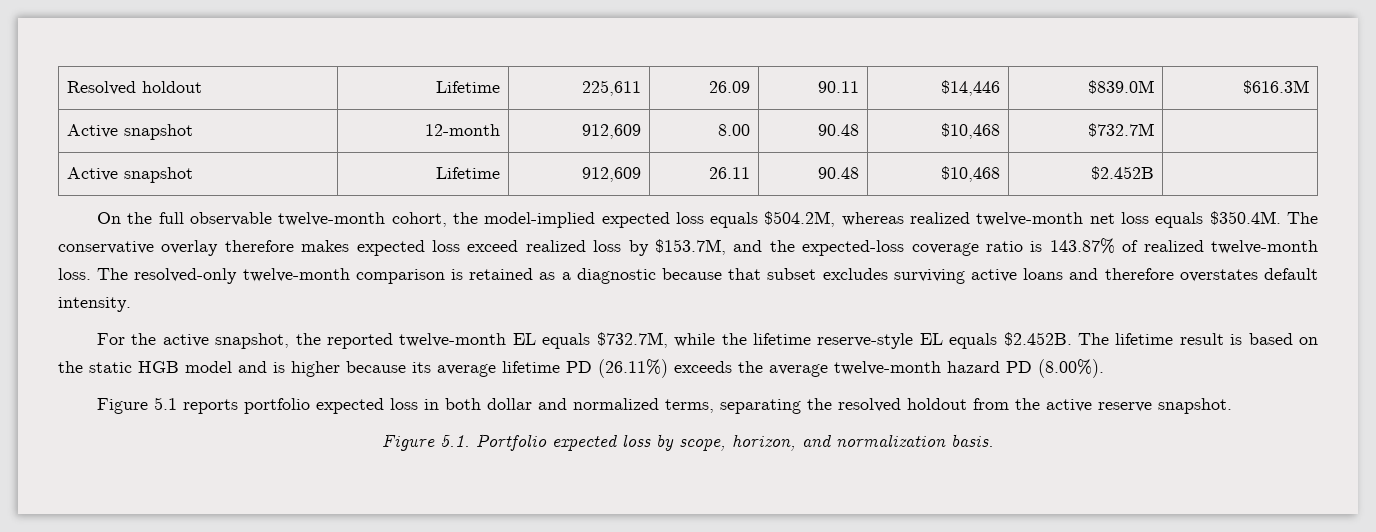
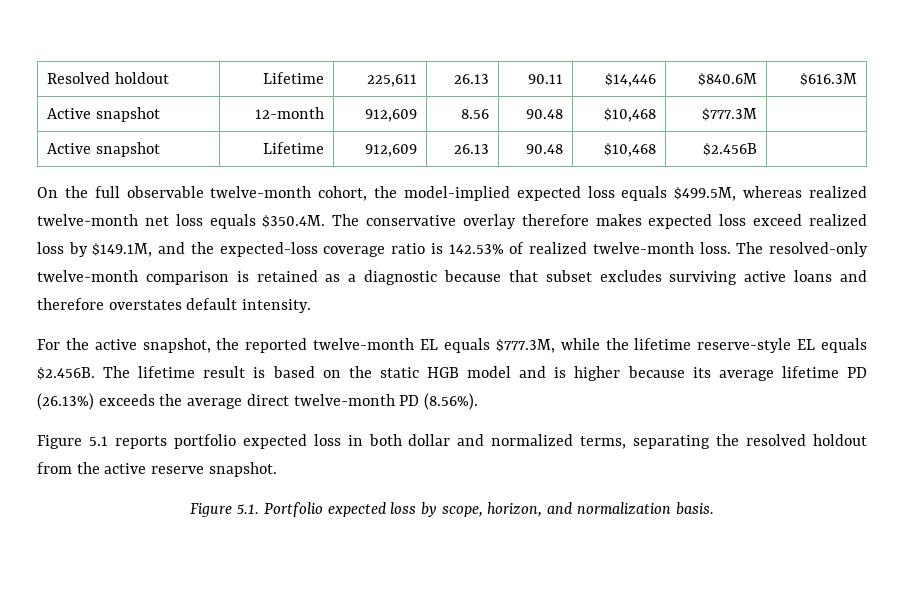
- Resolved holdout | Lifetime | 225,611 | 26.09 | 90.11 | $14,446 | $839.0M | $616.3M
+ Resolved holdout | Lifetime | 225,611 | 26.13 | 90.11 | $14,446 | $840.6M | $616.3M
- Active snapshot | 12-month | 912,609 | 8.00 | 90.48 | $10,468 | $732.7M |
+ Active snapshot | 12-month | 912,609 | 8.56 | 90.48 | $10,468 | $777.3M |
- Active snapshot | Lifetime | 912,609 | 26.11 | 90.48 | $10,468 | $2.452B |
+ Active snapshot | Lifetime | 912,609 | 26.13 | 90.48 | $10,468 | $2.456B |
- On the full observable twelve-month cohort, the model-implied expected loss equals $504.2M, whereas realized twelve-month net loss equals $350.4M. The conservative overlay therefore makes expected loss exceed realized loss by $153.7M, and the expected-loss coverage ratio is 143.87% of realized twelve-month loss.
+ On the full observable twelve-month cohort, the model-implied expected loss equals $499.5M, whereas realized twelve-month net loss equals $350.4M. The conservative overlay therefore makes expected loss exceed realized loss by $149.1M, and the expected-loss coverage ratio is 142.53% of realized twelve-month loss.
- For the active snapshot, the reported twelve-month EL equals $732.7M, while the lifetime reserve-style EL equals $2.452B. The lifetime result is based on the static HGB model and is higher because its average lifetime PD (26.11%) exceeds the average twelve-month hazard PD (8.00%).
+ For the active snapshot, the reported twelve-month EL equals $777.3M, while the lifetime reserve-style EL equals $2.456B. The lifetime result is based on the static HGB model and is higher because its average lifetime PD (26.13%) exceeds the average direct twelve-month PD (8.56%).

